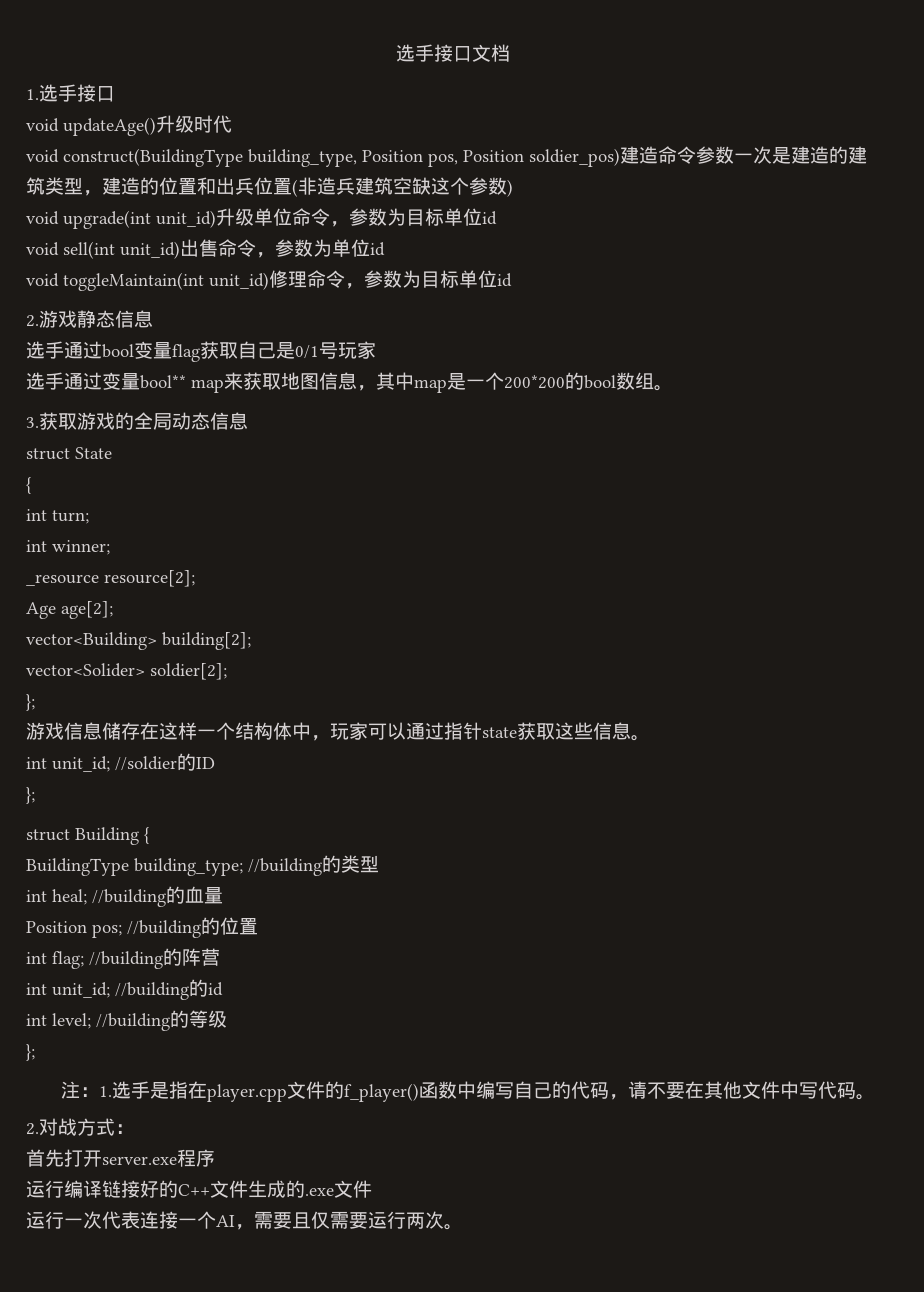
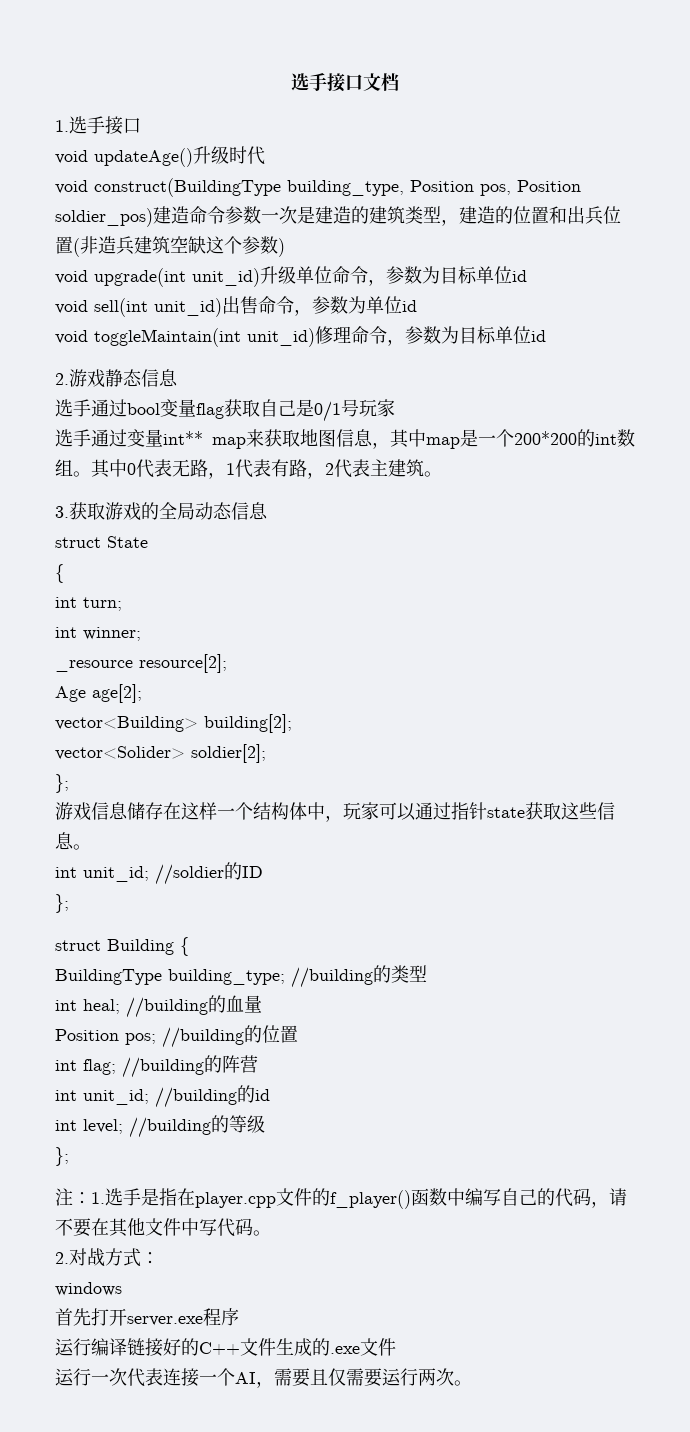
- 选手通过变量bool** map来获取地图信息，其中map是一个200*200的bool数组。
+ 选手通过变量int** map来获取地图信息，其中map是一个200*200的int数组。其中0代表无路，1代表有路，2代表主建筑。
+ windows

